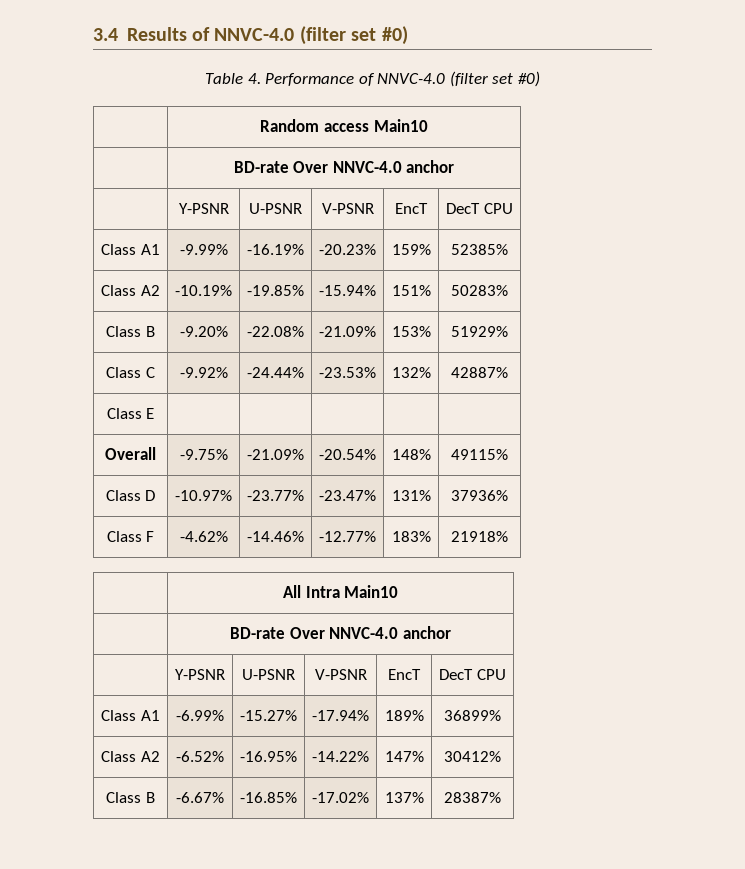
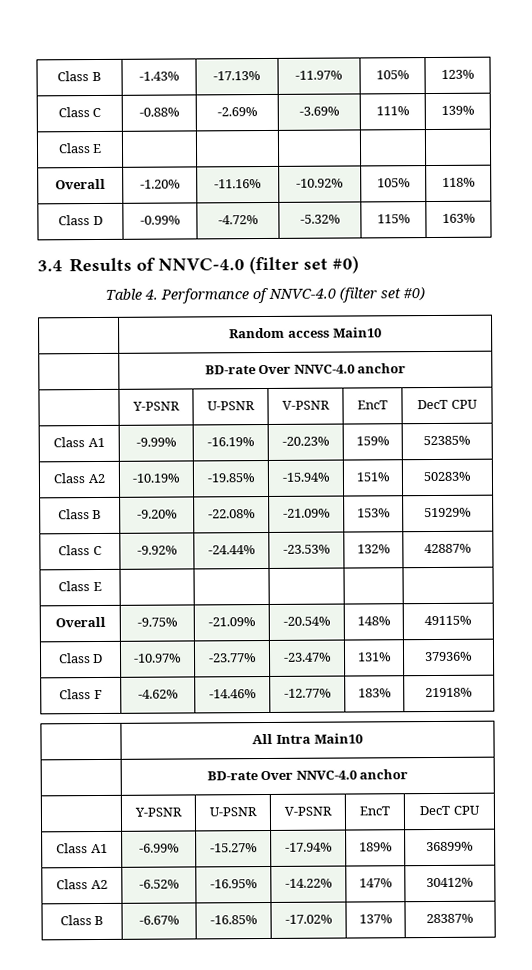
+ Class B | -1.43% | -17.13% | -11.97% | 105% | 123%
+ Class C | -0.88% | -2.69% | -3.69% | 111% | 139%
+ Class E | | | | |
+ Overall | -1.20% | -11.16% | -10.92% | 105% | 118%
+ Class D | -0.99% | -4.72% | -5.32% | 115% | 163%

